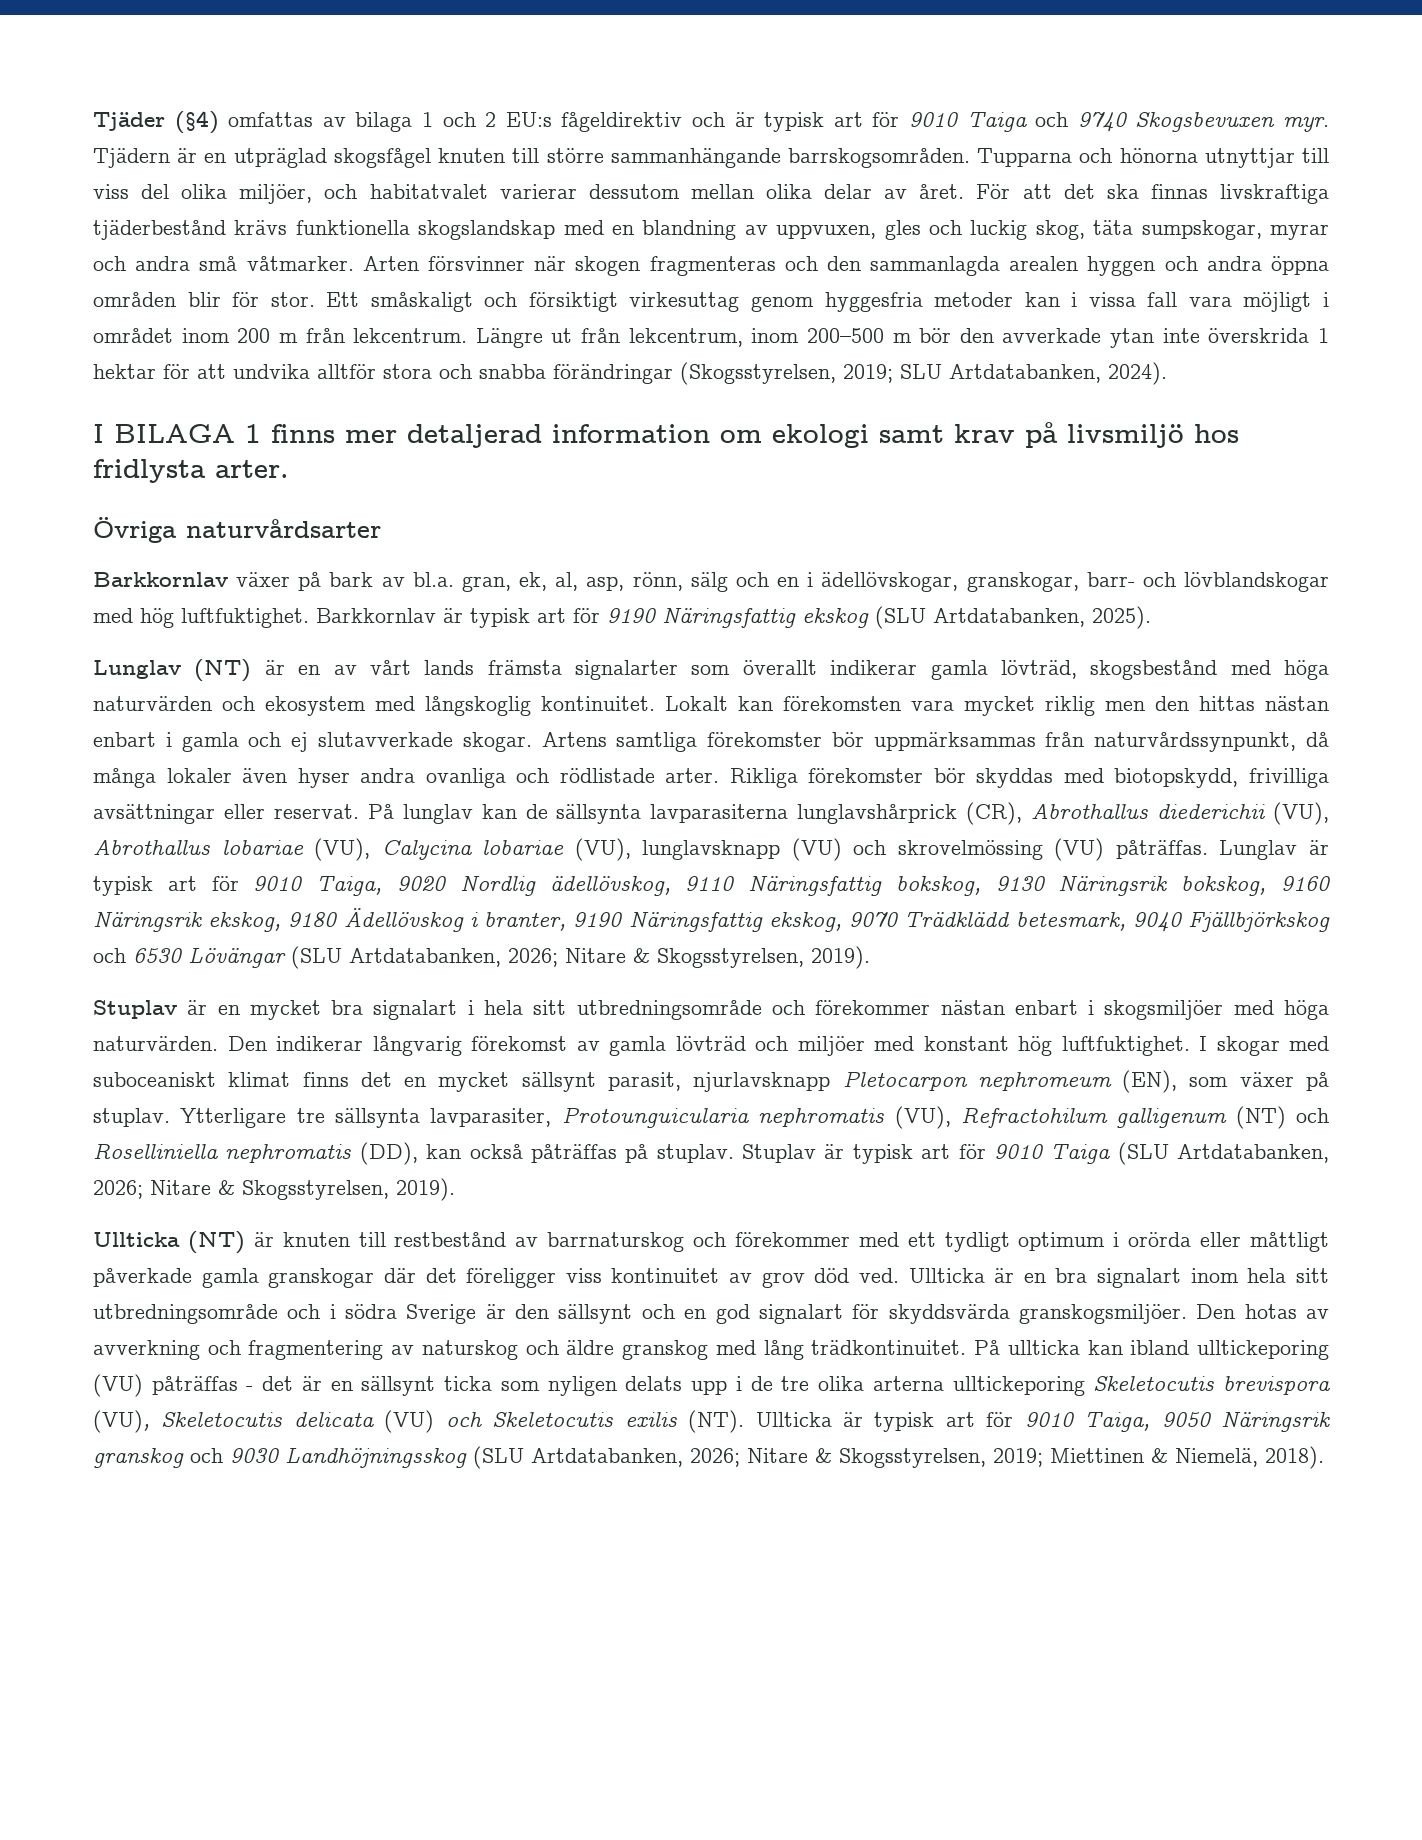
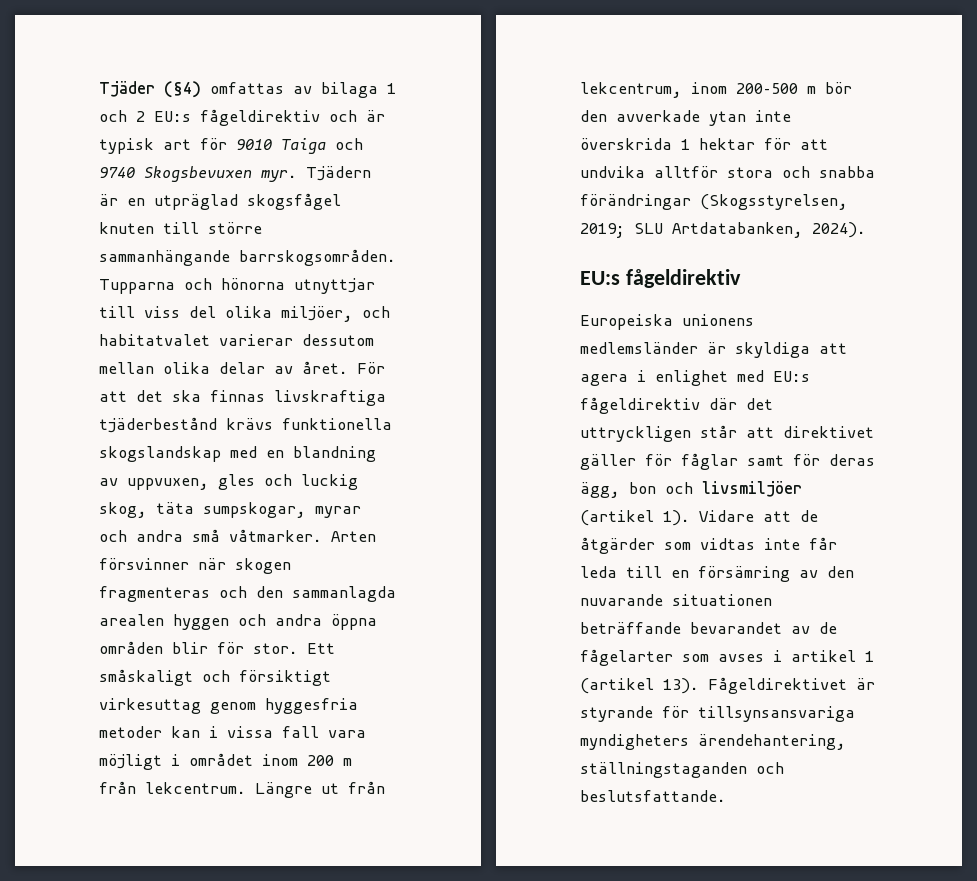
  Längre ut från lekcentrum, inom 200–500 m bör den avverkade ytan inte överskrida 1 hektar för att undvika alltför stora och snabba förändringar (Skogsstyrelsen, 2019; SLU Artdatabanken, 2024).
- I BILAGA 1 finns mer detaljerad information om ekologi samt krav på livsmiljö hos fridlysta arter.
- Övriga naturvårdsarter
- Barkkornlav växer på bark av bl.a. gran, ek, al, asp, rönn, sälg och en i ädellövskogar, granskogar, barr- och lövblandskogar med hög luftfuktighet. Barkkornlav är typisk art för 9190 Näringsfattig ekskog (SLU Artdatabanken, 2025).
- Lunglav (NT) är en av vårt lands främsta signalarter som överallt indikerar gamla lövträd, skogsbestånd med höga naturvärden och ekosystem med långskoglig kontinuitet. Lokalt kan förekomsten vara mycket riklig men den hittas nästan enbart i gamla och ej slutavverkade skogar. Artens samtliga förekomster bör uppmärksammas från naturvårdssynpunkt, då många lokaler även hyser andra ovanliga och rödlistade arter. Rikliga förekomster bör skyddas med biotopskydd, frivilliga avsättningar eller reservat. På lunglav kan de sällsynta lavparasiterna lunglavshårprick (CR), Abrothallus diederichii (VU), Abrothallus lobariae (VU), Calycina lobariae (VU), lunglavsknapp (VU) och skrovelmössing (VU) påträffas. Lunglav är typisk art för 9010 Taiga, 9020 Nordlig ädellövskog, 9110 Näringsfattig bokskog, 9130 Näringsrik bokskog, 9160 Näringsrik ekskog, 9180 Ädellövskog i branter, 9190 Näringsfattig ekskog, 9070 Trädklädd betesmark, 9040 Fjällbjörkskog och 6530 Lövängar (SLU Artdatabanken, 2026; Nitare & Skogsstyrelsen, 2019).
- Stuplav är en mycket bra signalart i hela sitt utbredningsområde och förekommer nästan enbart i skogsmiljöer med höga naturvärden. Den indikerar långvarig förekomst av gamla lövträd och miljöer med konstant hög luftfuktighet. I skogar med suboceaniskt klimat finns det en mycket sällsynt parasit, njurlavsknapp Pletocarpon nephromeum (EN), som växer på stuplav. Ytterligare tre sällsynta lavparasiter, Protounguicularia nephromatis (VU), Refractohilum galligenum (NT) och Roselliniella nephromatis (DD), kan också påträffas på stuplav. Stuplav är typisk art för 9010 Taiga (SLU Artdatabanken, 2026; Nitare & Skogsstyrelsen, 2019).
- Ullticka (NT) är knuten till restbestånd av barrnaturskog och förekommer med ett tydligt optimum i orörda eller måttligt påverkade gamla granskogar där det föreligger viss kontinuitet av grov död ved. Ullticka är en bra signalart inom hela sitt utbredningsområde och i södra Sverige är den sällsynt och en god signalart för skyddsvärda granskogsmiljöer. Den hotas av avverkning och fragmentering av naturskog och äldre granskog med lång trädkontinuitet. På ullticka kan ibland ulltickeporing (VU) påträffas - det är en sällsynt ticka som nyligen delats upp i de tre olika arterna ulltickeporing Skeletocutis brevispora (VU), Skeletocutis delicata (VU) och Skeletocutis exilis (NT). Ullticka är typisk art för 9010 Taiga, 9050 Näringsrik granskog och 9030 Landhöjningsskog (SLU Artdatabanken, 2026; Nitare & Skogsstyrelsen, 2019; Miettinen & Niemelä, 2018).
+ EU:s fågeldirektiv
+ Europeiska unionens medlemsländer är skyldiga att agera i enlighet med EU:s fågeldirektiv där det uttryckligen står att direktivet gäller för fåglar samt för deras ägg, bon och livsmiljöer (artikel 1). Vidare att de åtgärder som vidtas inte får leda till en försämring av den nuvarande situationen beträffande bevarandet av de fågelarter som avses i artikel 1 (artikel 13). Fågeldirektivet är styrande för tillsynsansvariga myndigheters ärendehantering, ställningstaganden och beslutsfattande.

